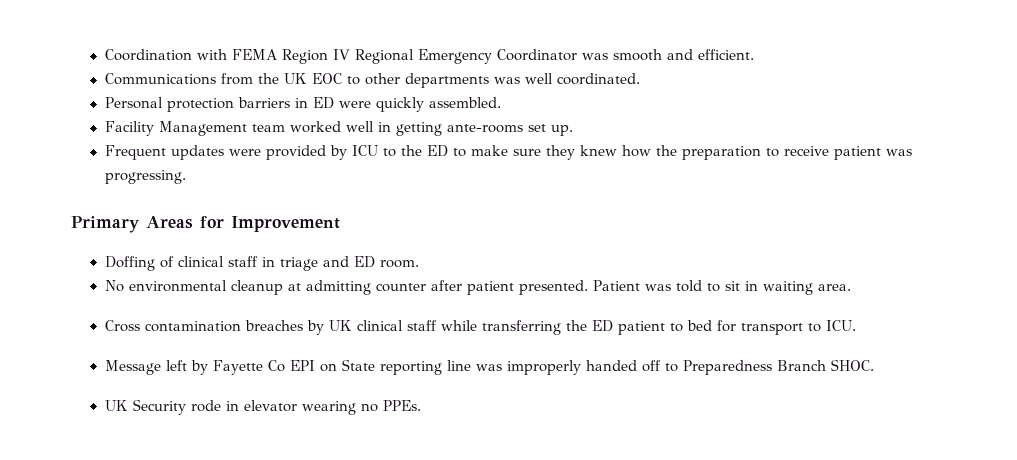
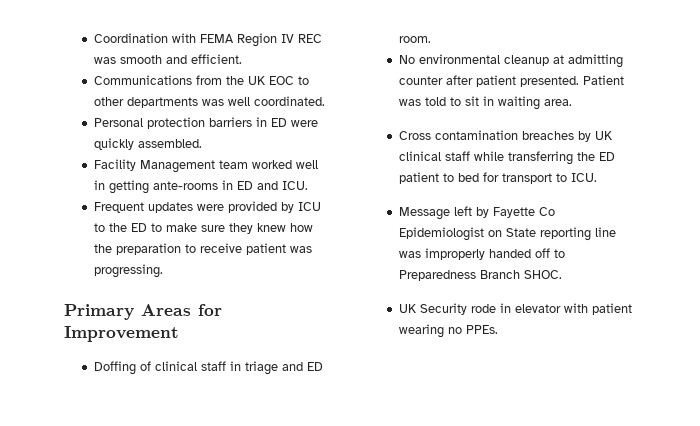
- Coordination with FEMA Region IV Regional Emergency Coordinator was smooth and efficient.
+ Coordination with FEMA Region IV REC was smooth and efficient.
- Facility Management team worked well in getting ante-rooms set up.
+ Facility Management team worked well in getting ante-rooms in ED and ICU.
- Message left by Fayette Co EPI on State reporting line was improperly handed off to Preparedness Branch SHOC.
+ Message left by Fayette Co Epidemiologist on State reporting line was improperly handed off to Preparedness Branch SHOC.
- UK Security rode in elevator wearing no PPEs.
+ UK Security rode in elevator with patient wearing no PPEs.

